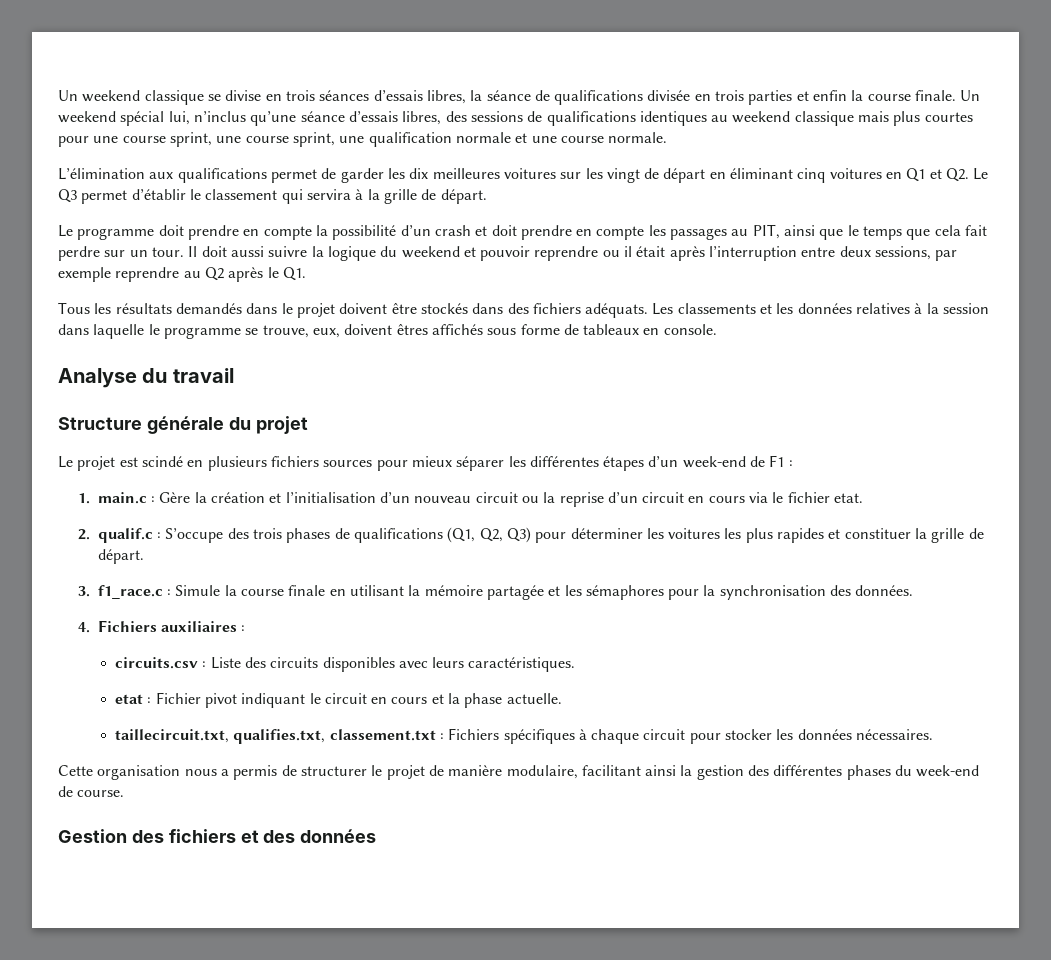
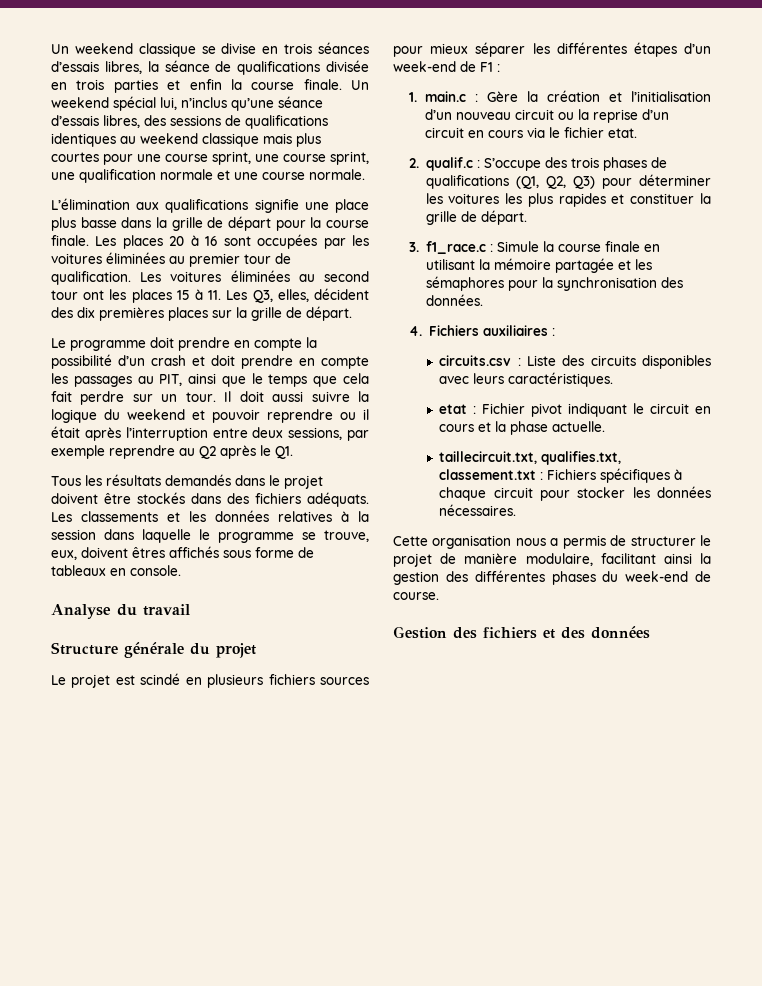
- L’élimination aux qualifications permet de garder les dix meilleures voitures sur les vingt de départ en éliminant cinq voitures en Q1 et Q2. Le Q3 permet d’établir le classement qui servira à la grille de départ.
+ L’élimination aux qualifications signifie une place plus basse dans la grille de départ pour la course finale. Les places 20 à 16 sont occupées par les voitures éliminées au premier tour de qualification. Les voitures éliminées au second tour ont les places 15 à 11. Les Q3, elles, décident des dix premières places sur la grille de départ.

